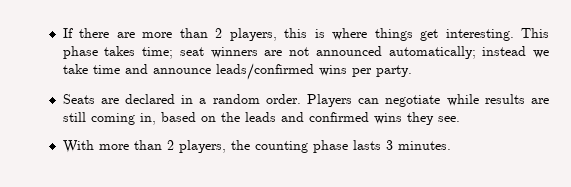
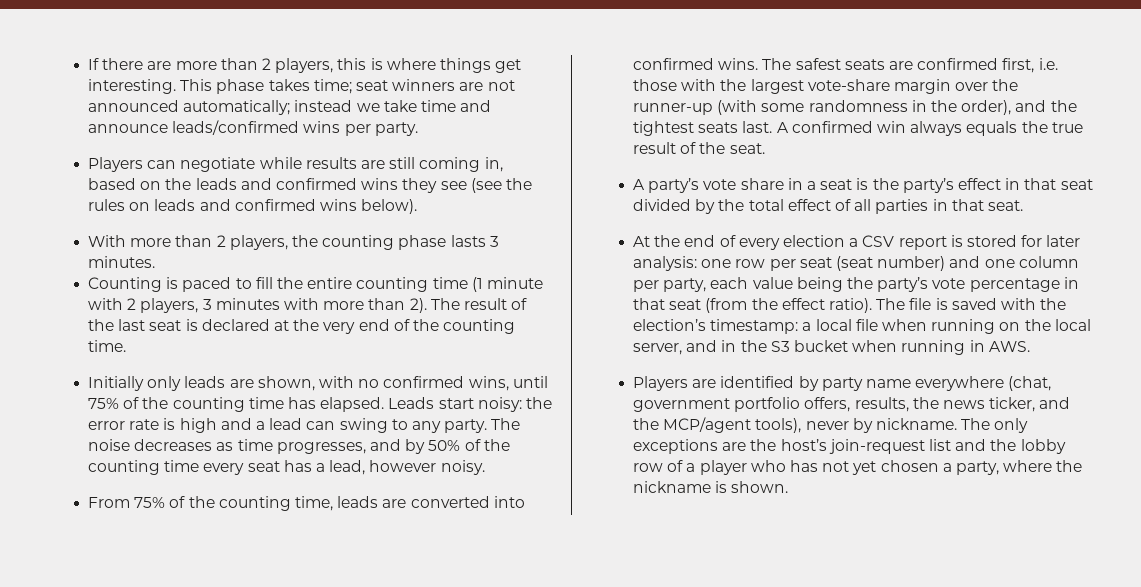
- Seats are declared in a random order. Players can negotiate while results are still coming in, based on the leads and confirmed wins they see.
+ Players can negotiate while results are still coming in, based on the leads and confirmed wins they see (see the rules on leads and confirmed wins below).
+ Counting is paced to fill the entire counting time (1 minute with 2 players, 3 minutes with more than 2). The result of the last seat is declared at the very end of the counting time.
+ Initially only leads are shown, with no confirmed wins, until 75% of the counting time has elapsed. Leads start noisy: the error rate is high and a lead can swing to any party. The noise decreases as time progresses, and by 50% of the counting time every seat has a lead, however noisy.
+ From 75% of the counting time, leads are converted into confirmed wins. The safest seats are confirmed first, i.e. those with the largest vote-share margin over the runner-up (with some randomness in the order), and the tightest seats last. A confirmed win always equals the true result of the seat.
+ A party’s vote share in a seat is the party’s effect in that seat divided by the total effect of all parties in that seat.
+ At the end of every election a CSV report is stored for later analysis: one row per seat (seat number) and one column per party, each value being the party’s vote percentage in that seat (from the effect ratio). The file is saved with the election’s timestamp: a local file when running on the local server, and in the S3 bucket when running in AWS.
+ Players are identified by party name everywhere (chat, government portfolio offers, results, the news ticker, and the MCP/agent tools), never by nickname. The only exceptions are the host’s join-request list and the lobby row of a player who has not yet chosen a party, where the nickname is shown.

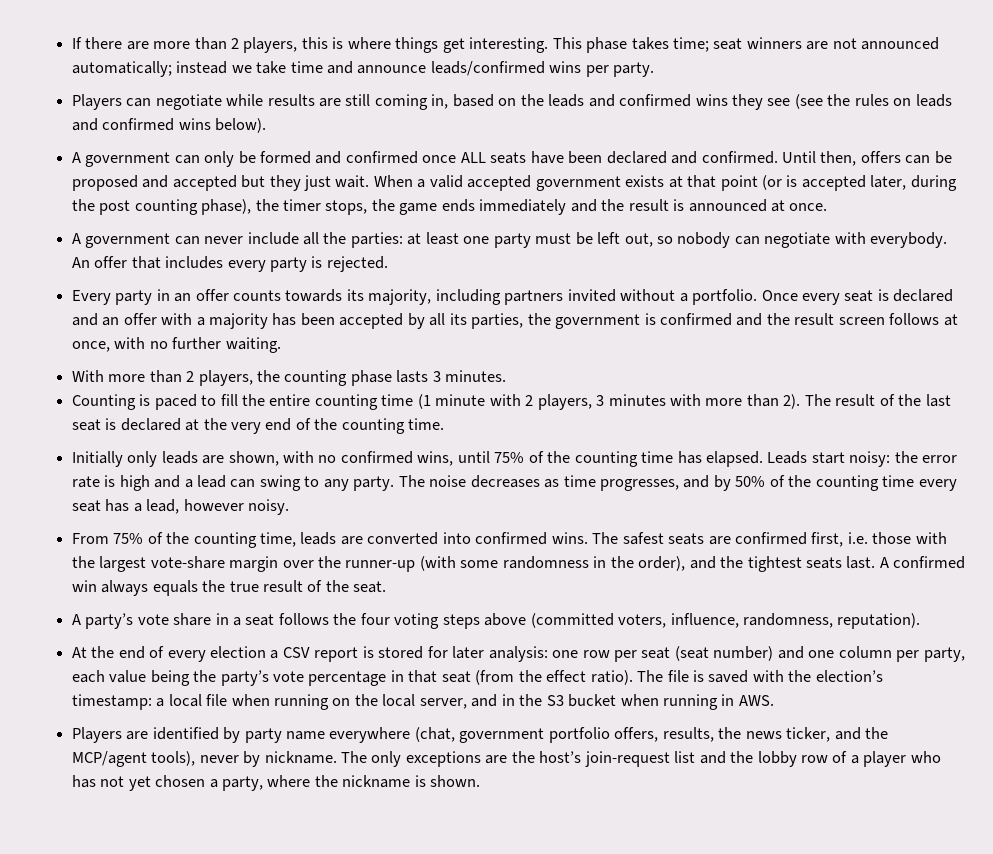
+ A government can only be formed and confirmed once ALL seats have been declared and confirmed. Until then, offers can be proposed and accepted but they just wait. When a valid accepted government exists at that point (or is accepted later, during the post counting phase), the timer stops, the game ends immediately and the result is announced at once.
+ A government can never include all the parties: at least one party must be left out, so nobody can negotiate with everybody. An offer that includes every party is rejected.
+ Every party in an offer counts towards its majority, including partners invited without a portfolio. Once every seat is declared and an offer with a majority has been accepted by all its parties, the government is confirmed and the result screen follows at once, with no further waiting.
- A party’s vote share in a seat is the party’s effect in that seat divided by the total effect of all parties in that seat.
+ A party’s vote share in a seat follows the four voting steps above (committed voters, influence, randomness, reputation).

